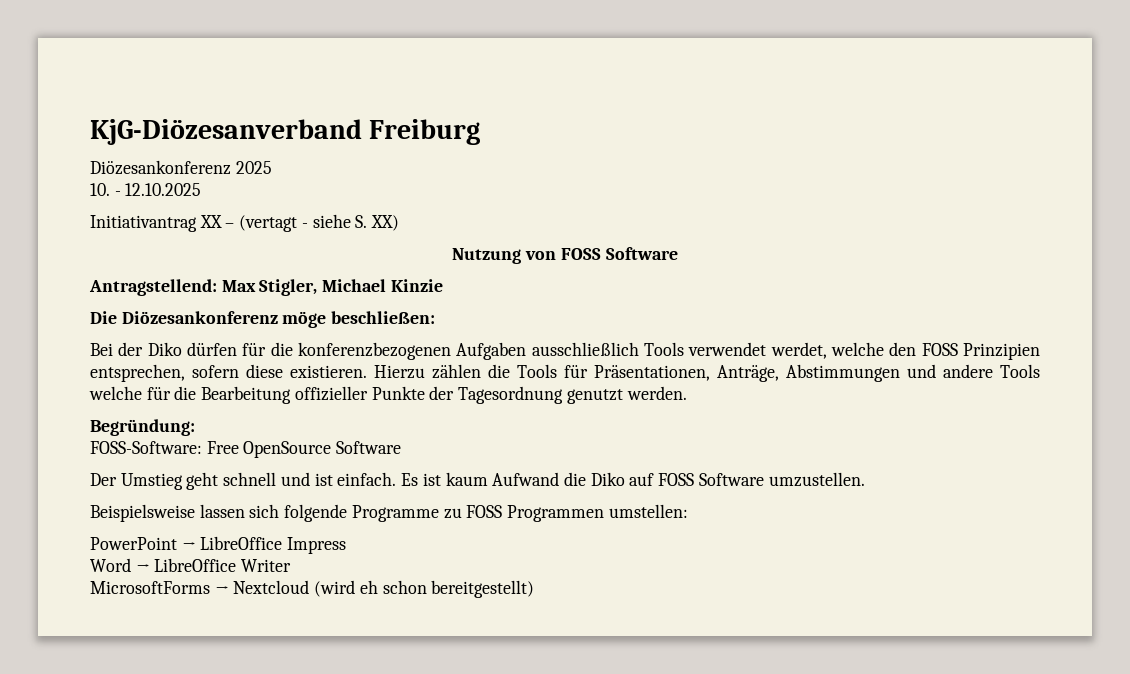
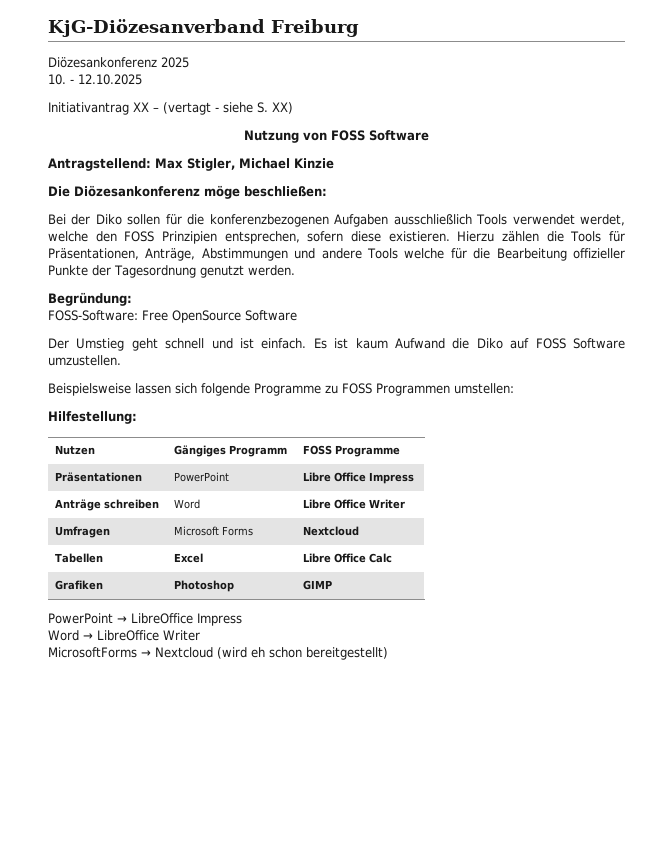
- Bei der Diko dürfen für die konferenzbezogenen Aufgaben ausschließlich Tools verwendet werdet, welche den FOSS Prinzipien entsprechen, sofern diese existieren.
+ Bei der Diko sollen für die konferenzbezogenen Aufgaben ausschließlich Tools verwendet werdet, welche den FOSS Prinzipien entsprechen, sofern diese existieren.
+ Hilfestellung:
+ Nutzen | Gängiges Programm | FOSS Programme
+ Präsentationen | PowerPoint | Libre Office Impress
+ Anträge schreiben | Word | Libre Office Writer
+ Umfragen | Microsoft Forms | Nextcloud
+ Tabellen | Excel | Libre Office Calc
+ Grafiken | Photoshop | GIMP

